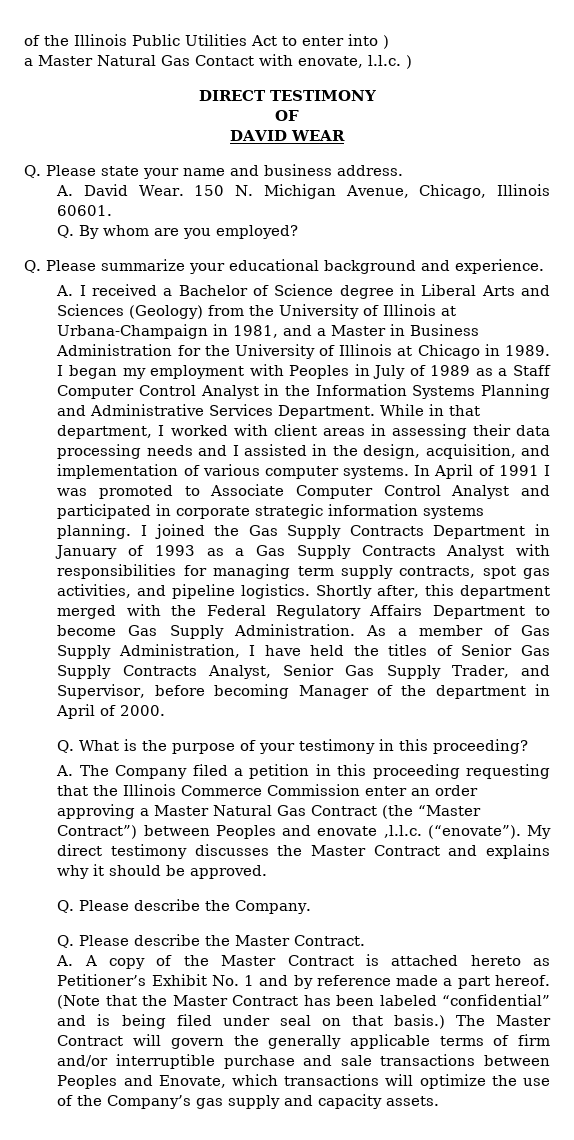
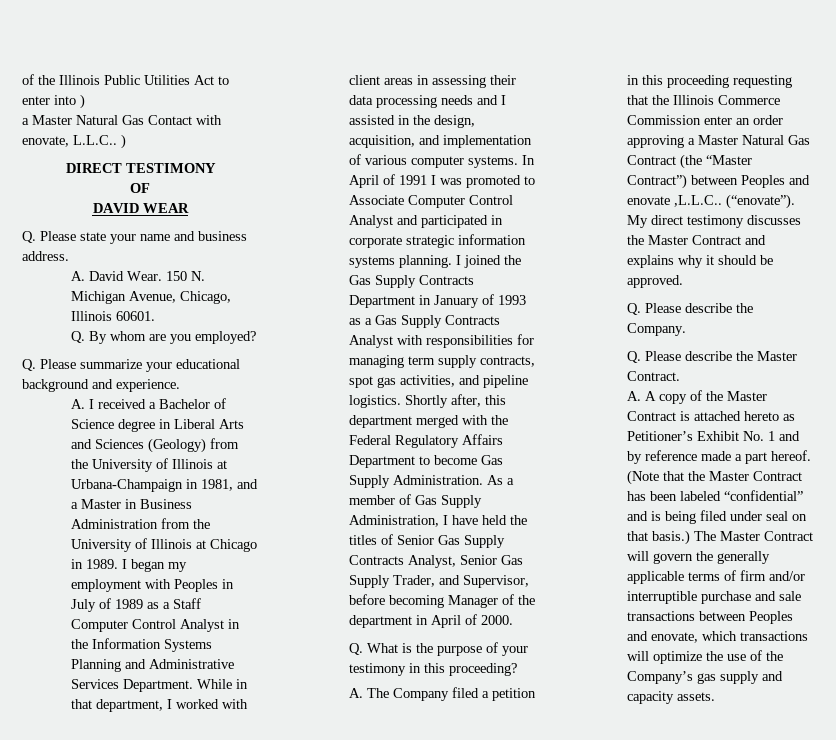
- a Master Natural Gas Contact with enovate, l.l.c. )
+ a Master Natural Gas Contact with enovate, L.L.C.. )
- A. I received a Bachelor of Science degree in Liberal Arts and Sciences (Geology) from the University of Illinois at Urbana-Champaign in 1981, and a Master in Business Administration for the University of Illinois at Chicago in 1989.
+ A. I received a Bachelor of Science degree in Liberal Arts and Sciences (Geology) from the University of Illinois at Urbana-Champaign in 1981, and a Master in Business Administration from the University of Illinois at Chicago in 1989.
- A. The Company filed a petition in this proceeding requesting that the Illinois Commerce Commission enter an order approving a Master Natural Gas Contract (the “Master Contract”) between Peoples and enovate ,l.l.c. (“enovate”).
+ A. The Company filed a petition in this proceeding requesting that the Illinois Commerce Commission enter an order approving a Master Natural Gas Contract (the “Master Contract”) between Peoples and enovate ,L.L.C.. (“enovate”).
- The Master Contract will govern the generally applicable terms of firm and/or interruptible purchase and sale transactions between Peoples and Enovate, which transactions will optimize the use of the Company’s gas supply and capacity assets.
+ The Master Contract will govern the generally applicable terms of firm and/or interruptible purchase and sale transactions between Peoples and enovate, which transactions will optimize the use of the Company’s gas supply and capacity assets.

